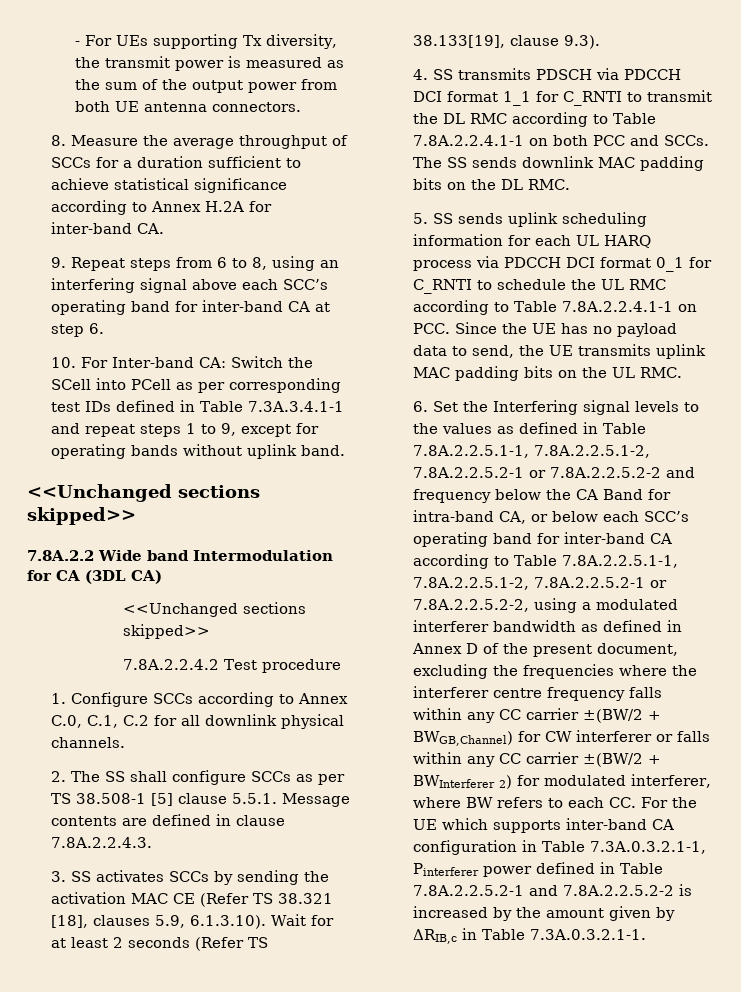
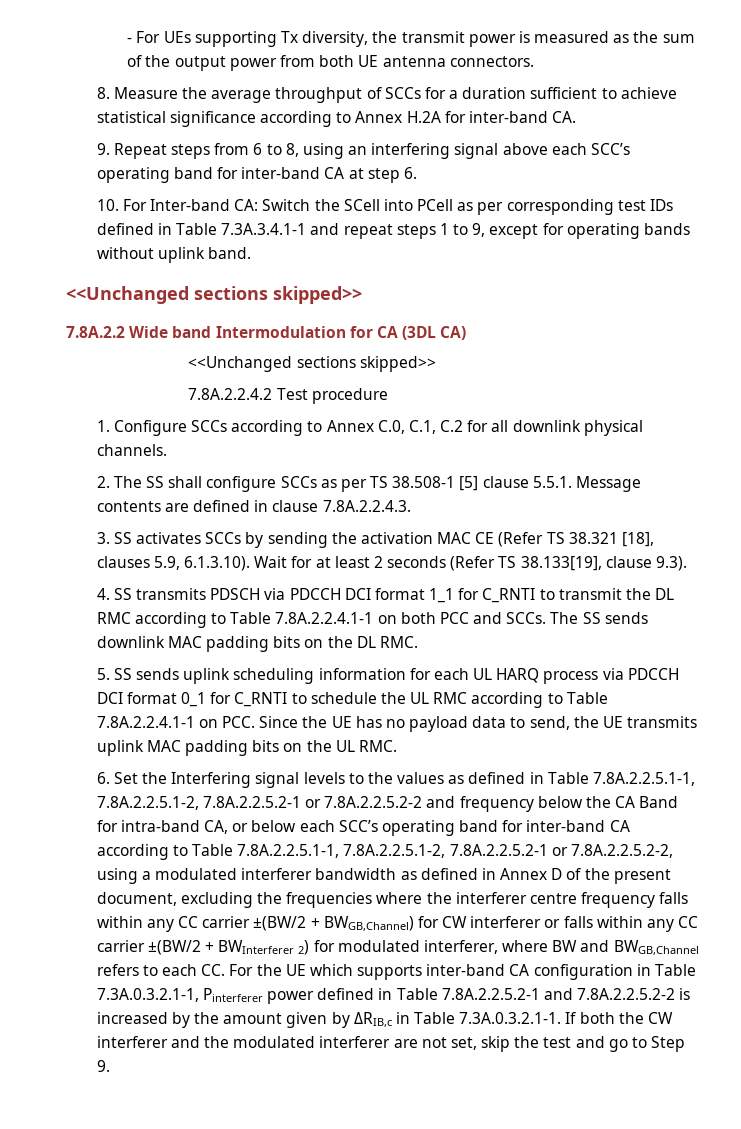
- 6. Set the Interfering signal levels to the values as defined in Table 7.8A.2.2.5.1-1, 7.8A.2.2.5.1-2, 7.8A.2.2.5.2-1 or 7.8A.2.2.5.2-2 and frequency below the CA Band for intra-band CA, or below each SCC’s operating band for inter-band CA according to Table 7.8A.2.2.5.1-1, 7.8A.2.2.5.1-2, 7.8A.2.2.5.2-1 or 7.8A.2.2.5.2-2, using a modulated interferer bandwidth as defined in Annex D of the present document, excluding the frequencies where the interferer centre frequency falls within any CC carrier ±(BW/2 + BWGB,Channel) for CW interferer or falls within any CC carrier ±(BW/2 + BWInterferer 2) for modulated interferer, where BW refers to each CC. For the UE which supports inter-band CA configuration in Table 7.3A.0.3.2.1-1, Pinterferer power defined in Table 7.8A.2.2.5.2-1 and 7.8A.2.2.5.2-2 is increased by the amount given by ΔRIB,c in Table 7.3A.0.3.2.1-1.
+ 6. Set the Interfering signal levels to the values as defined in Table 7.8A.2.2.5.1-1, 7.8A.2.2.5.1-2, 7.8A.2.2.5.2-1 or 7.8A.2.2.5.2-2 and frequency below the CA Band for intra-band CA, or below each SCC’s operating band for inter-band CA according to Table 7.8A.2.2.5.1-1, 7.8A.2.2.5.1-2, 7.8A.2.2.5.2-1 or 7.8A.2.2.5.2-2, using a modulated interferer bandwidth as defined in Annex D of the present document, excluding the frequencies where the interferer centre frequency falls within any CC carrier ±(BW/2 + BWGB,Channel) for CW interferer or falls within any CC carrier ±(BW/2 + BWInterferer 2) for modulated interferer, where BW and BWGB,Channel refers to each CC. For the UE which supports inter-band CA configuration in Table 7.3A.0.3.2.1-1, Pinterferer power defined in Table 7.8A.2.2.5.2-1 and 7.8A.2.2.5.2-2 is increased by the amount given by ΔRIB,c in Table 7.3A.0.3.2.1-1. If both the CW interferer and the modulated interferer are not set, skip the test and go to Step 9.

